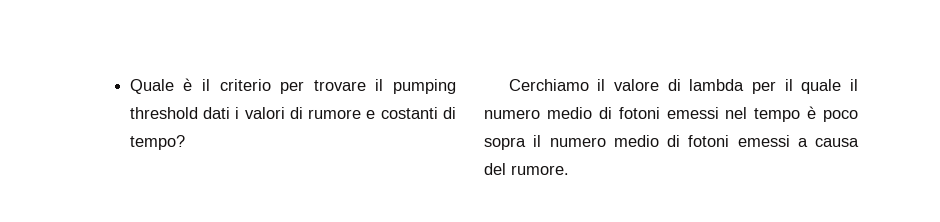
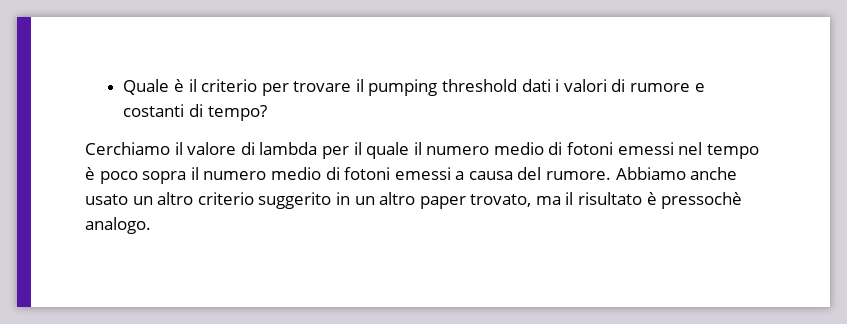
+ Abbiamo anche usato un altro criterio suggerito in un altro paper trovato, ma il risultato è pressochè analogo.

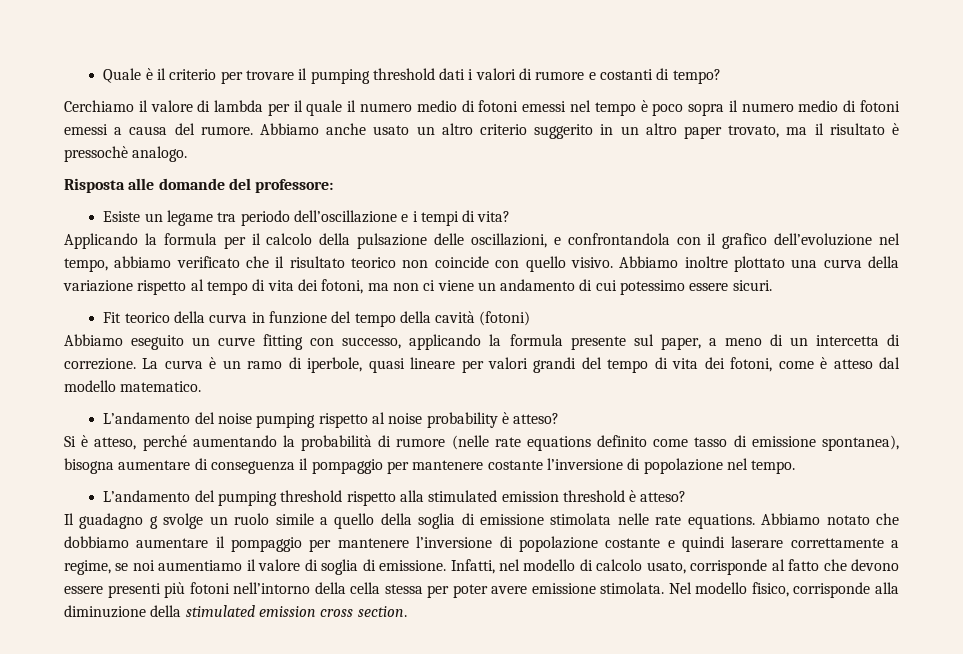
+ Risposta alle domande del professore:
+ Esiste un legame tra periodo dell’oscillazione e i tempi di vita?
+ Applicando la formula per il calcolo della pulsazione delle oscillazioni, e confrontandola con il grafico dell’evoluzione nel tempo, abbiamo verificato che il risultato teorico non coincide con quello visivo. Abbiamo inoltre plottato una curva della variazione rispetto al tempo di vita dei fotoni, ma non ci viene un andamento di cui potessimo essere sicuri.
+ Fit teorico della curva in funzione del tempo della cavità (fotoni)
+ Abbiamo eseguito un curve fitting con successo, applicando la formula presente sul paper, a meno di un intercetta di correzione. La curva è un ramo di iperbole, quasi lineare per valori grandi del tempo di vita dei fotoni, come è atteso dal modello matematico.
+ L’andamento del noise pumping rispetto al noise probability è atteso?
+ Si è atteso, perché aumentando la probabilità di rumore (nelle rate equations definito come tasso di emissione spontanea), bisogna aumentare di conseguenza il pompaggio per mantenere costante l’inversione di popolazione nel tempo.
+ L’andamento del pumping threshold rispetto alla stimulated emission threshold è atteso?
+ Il guadagno g svolge un ruolo simile a quello della soglia di emissione stimolata nelle rate equations. Abbiamo notato che dobbiamo aumentare il pompaggio per mantenere l’inversione di popolazione costante e quindi laserare correttamente a regime, se noi aumentiamo il valore di soglia di emissione. Infatti, nel modello di calcolo usato, corrisponde al fatto che devono essere presenti più fotoni nell’intorno della cella stessa per poter avere emissione stimolata. Nel modello fisico, corrisponde alla diminuzione della stimulated emission cross section.

